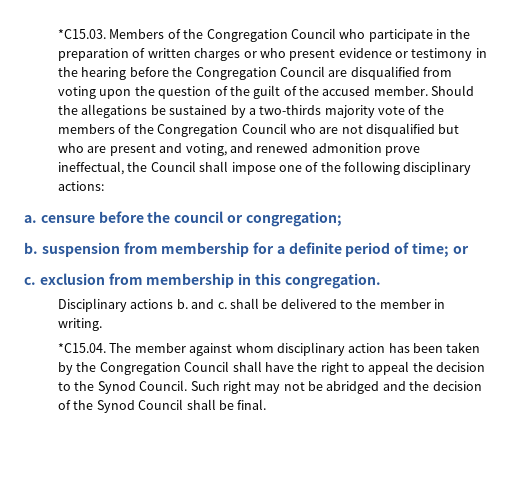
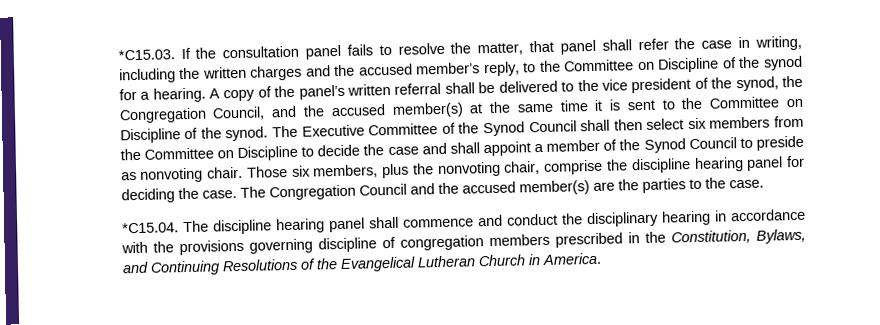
- *C15.03. Members of the Congregation Council who participate in the preparation of written charges or who present evidence or testimony in the hearing before the Congregation Council are disqualified from voting upon the question of the guilt of the accused member. Should the allegations be sustained by a two-thirds majority vote of the members of the Congregation Council who are not disqualified but who are present and voting, and renewed admonition prove ineffectual, the Council shall impose one of the following disciplinary actions:
- a. censure before the council or congregation;
- b. suspension from membership for a definite period of time; or
- c. exclusion from membership in this congregation.
- Disciplinary actions b. and c. shall be delivered to the member in writing.
- *C15.04. The member against whom disciplinary action has been taken by the Congregation Council shall have the right to appeal the decision to the Synod Council. Such right may not be abridged and the decision of the Synod Council shall be final.
+ *C15.03. If the consultation panel fails to resolve the matter, that panel shall refer the case in writing, including the written charges and the accused member’s reply, to the Committee on Discipline of the synod for a hearing. A copy of the panel’s written referral shall be delivered to the vice president of the synod, the Congregation Council, and the accused member(s) at the same time it is sent to the Committee on Discipline of the synod. The Executive Committee of the Synod Council shall then select six members from the Committee on Discipline to decide the case and shall appoint a member of the Synod Council to preside as nonvoting chair. Those six members, plus the nonvoting chair, comprise the discipline hearing panel for deciding the case. The Congregation Council and the accused member(s) are the parties to the case.
+ *C15.04. The discipline hearing panel shall commence and conduct the disciplinary hearing in accordance with the provisions governing discipline of congregation members prescribed in the Constitution, Bylaws, and Continuing Resolutions of the Evangelical Lutheran Church in America.

